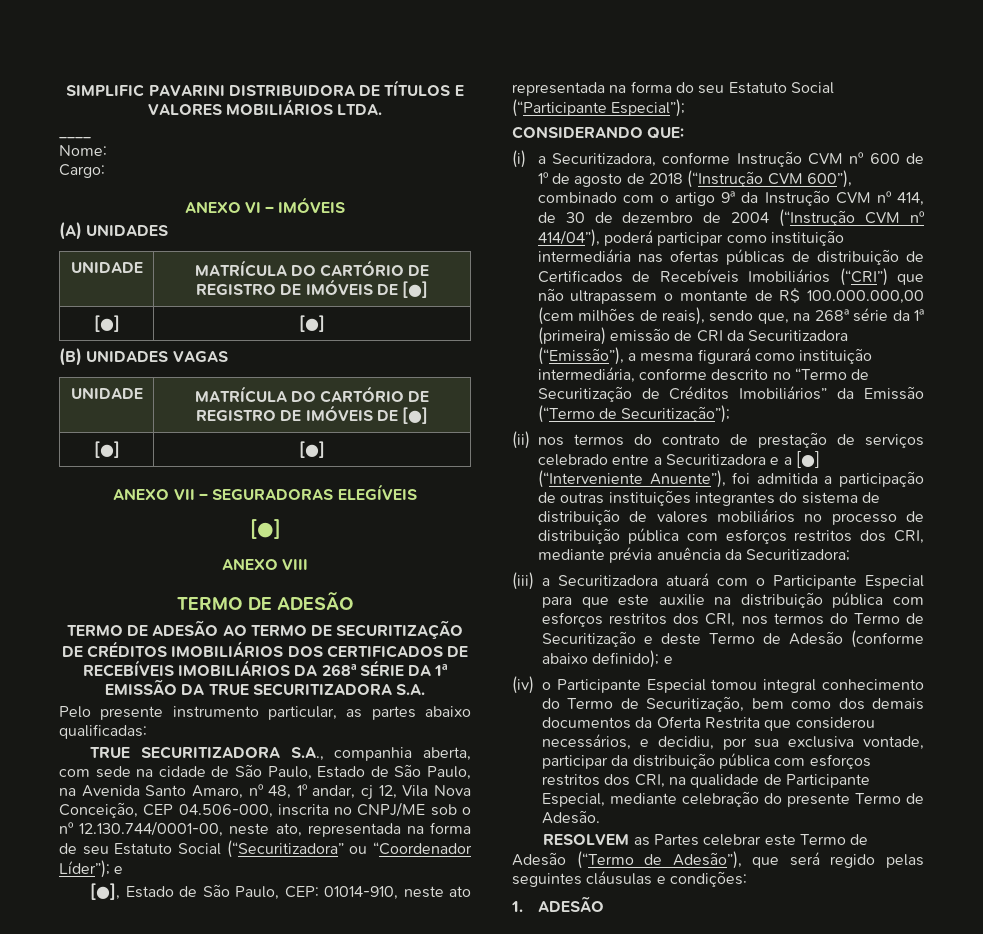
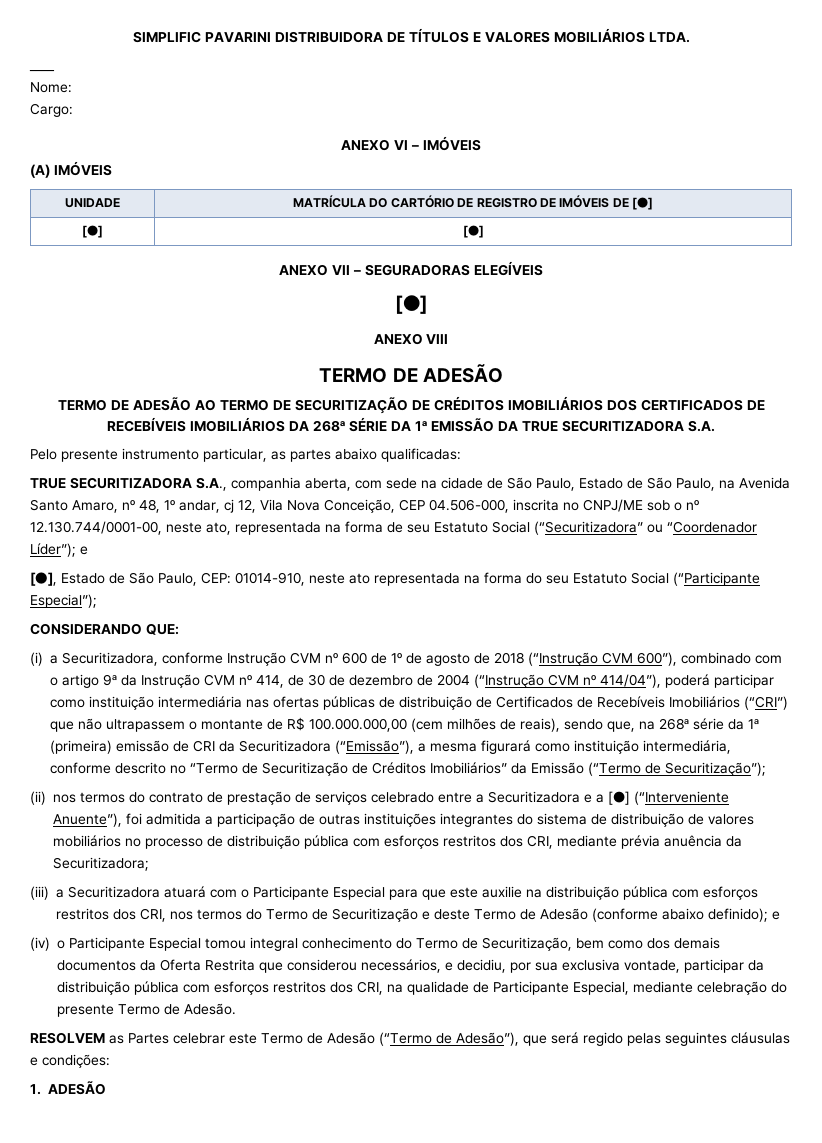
- (A) UNIDADES
- UNIDADE | MATRÍCULA DO CARTÓRIO DE REGISTRO DE IMÓVEIS DE [●]
- [●] | [●]
- (B) UNIDADES VAGAS
+ (A) IMÓVEIS

